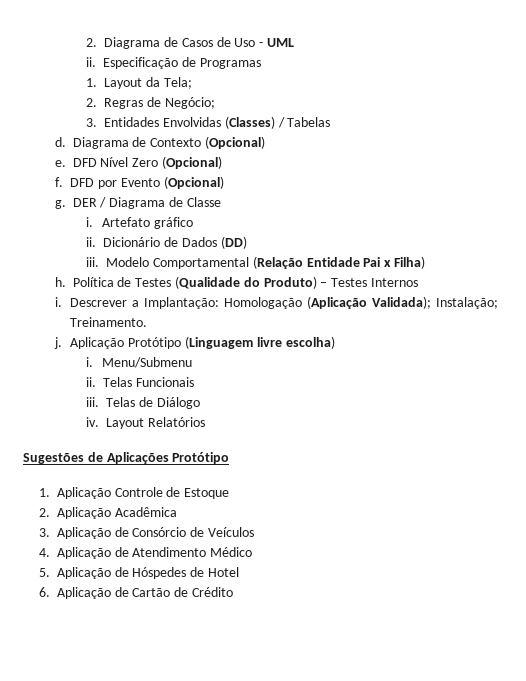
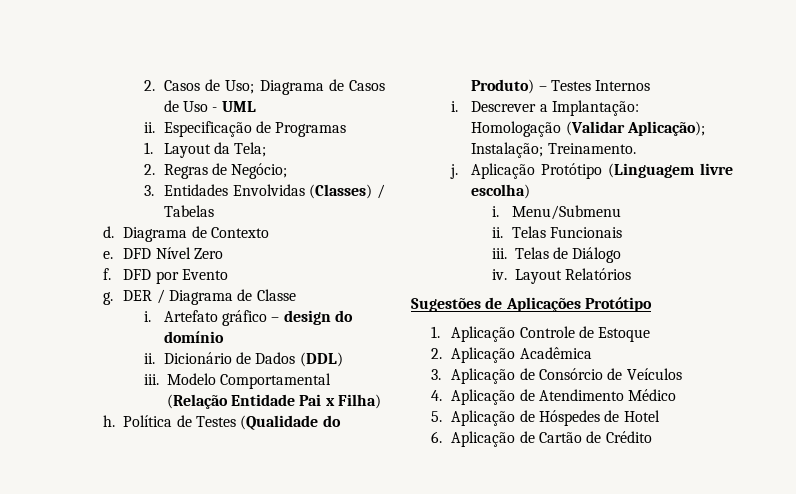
- 2. Diagrama de Casos de Uso - UML
+ 2. Casos de Uso; Diagrama de Casos de Uso - UML
- Diagrama de Contexto (Opcional)
+ Diagrama de Contexto
- DFD Nível Zero (Opcional)
+ DFD Nível Zero
- DFD por Evento (Opcional)
+ DFD por Evento
- Artefato gráfico
+ Artefato gráfico – design do domínio
- Dicionário de Dados (DD)
+ Dicionário de Dados (DDL)
- Descrever a Implantação: Homologação (Aplicação Validada); Instalação; Treinamento.
+ Descrever a Implantação: Homologação (Validar Aplicação); Instalação; Treinamento.

